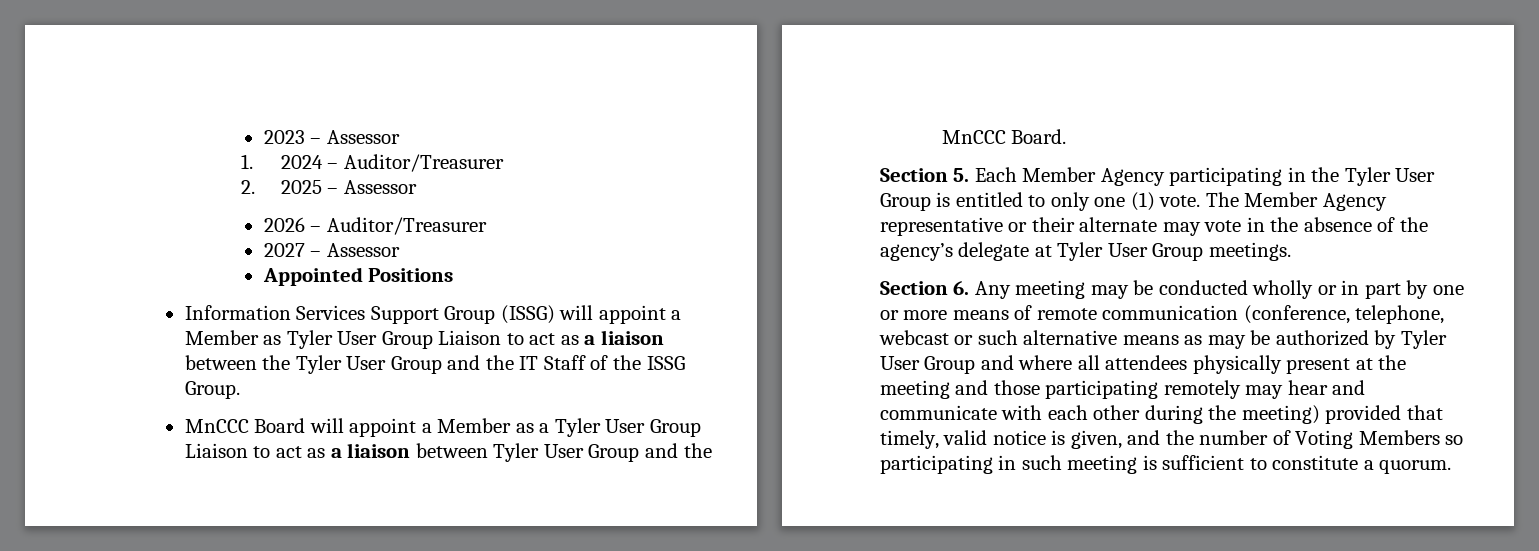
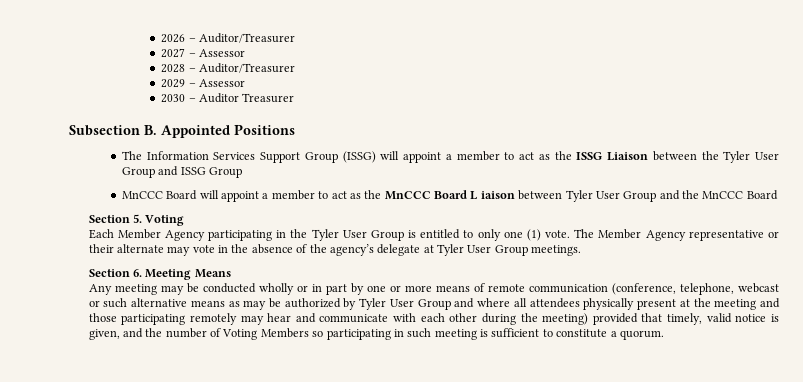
- 2023 – Assessor
- 1. 2024 – Auditor/Treasurer
- 2. 2025 – Assessor
- Appointed Positions
+ 2028 – Auditor/Treasurer
+ 2029 – Assessor
+ 2030 – Auditor Treasurer
+ Subsection B. Appointed Positions
- Information Services Support Group (ISSG) will appoint a Member as Tyler User Group Liaison to act as a liaison between the Tyler User Group and the IT Staff of the ISSG Group.
+ The Information Services Support Group (ISSG) will appoint a member to act as the ISSG Liaison between the Tyler User Group and ISSG Group
- MnCCC Board will appoint a Member as a Tyler User Group Liaison to act as a liaison between Tyler User Group and the MnCCC Board.
+ MnCCC Board will appoint a member to act as the MnCCC Board L iaison between Tyler User Group and the MnCCC Board
- Section 5. Each Member Agency participating in the Tyler User Group is entitled to only one (1) vote.
+ Section 5. Voting
+ Each Member Agency participating in the Tyler User Group is entitled to only one (1) vote.
- Section 6. Any meeting may be conducted wholly or in part by one or more means of remote communication (conference, telephone, webcast or such alternative means as may be authorized by Tyler User Group and where all attendees physically present at the meeting and those participating remotely may hear and communicate with each other during the meeting) provided that timely, valid notice is given, and the number of Voting Members so participating in such meeting is sufficient to constitute a quorum.
+ Section 6. Meeting Means
+ Any meeting may be conducted wholly or in part by one or more means of remote communication (conference, telephone, webcast or such alternative means as may be authorized by Tyler User Group and where all attendees physically present at the meeting and those participating remotely may hear and communicate with each other during the meeting) provided that timely, valid notice is given, and the number of Voting Members so participating in such meeting is sufficient to constitute a quorum.

